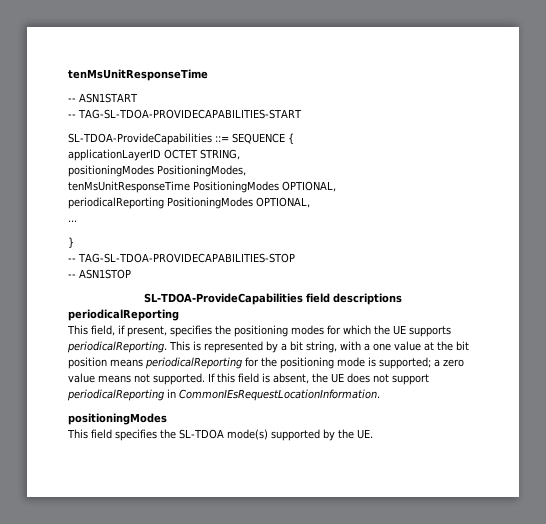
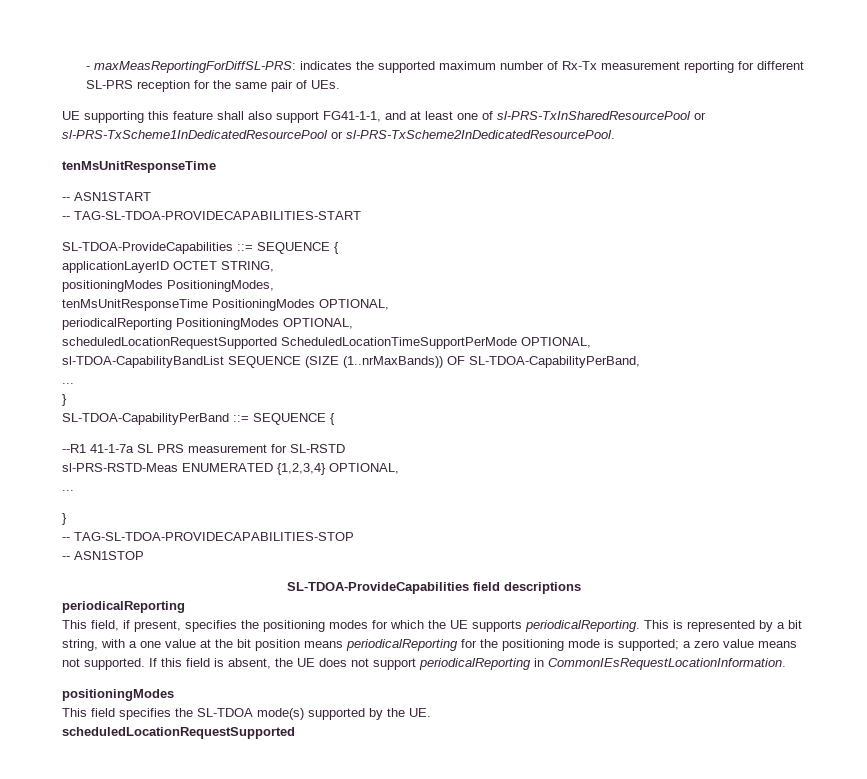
+ - maxMeasReportingForDiffSL-PRS: indicates the supported maximum number of Rx-Tx measurement reporting for different SL-PRS reception for the same pair of UEs.
+ UE supporting this feature shall also support FG41-1-1, and at least one of sl-PRS-TxInSharedResourcePool or sl-PRS-TxScheme1InDedicatedResourcePool or sl-PRS-TxScheme2InDedicatedResourcePool.
+ scheduledLocationRequestSupported ScheduledLocationTimeSupportPerMode OPTIONAL,
+ sl-TDOA-CapabilityBandList SEQUENCE (SIZE (1..nrMaxBands)) OF SL-TDOA-CapabilityPerBand,
+ ...
+ }
+ SL-TDOA-CapabilityPerBand ::= SEQUENCE {
+ --R1 41-1-7a SL PRS measurement for SL-RSTD
+ sl-PRS-RSTD-Meas ENUMERATED {1,2,3,4} OPTIONAL,
  This field specifies the SL-TDOA mode(s) supported by the UE.
+ scheduledLocationRequestSupported

